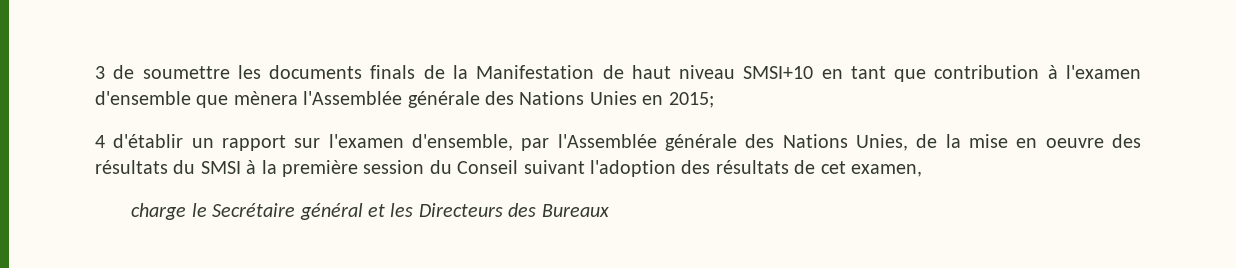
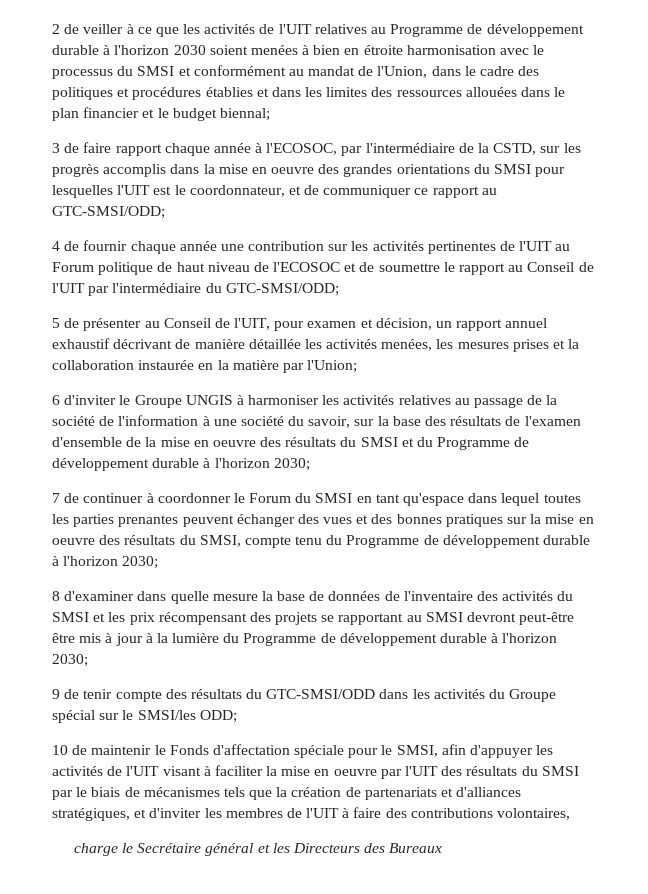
- 3 de soumettre les documents finals de la Manifestation de haut niveau SMSI+10 en tant que contribution à l'examen d'ensemble que mènera l'Assemblée générale des Nations Unies en 2015;
- 4 d'établir un rapport sur l'examen d'ensemble, par l'Assemblée générale des Nations Unies, de la mise en oeuvre des résultats du SMSI à la première session du Conseil suivant l'adoption des résultats de cet examen,
+ 2 de veiller à ce que les activités de l'UIT relatives au Programme de développement durable à l'horizon 2030 soient menées à bien en étroite harmonisation avec le processus du SMSI et conformément au mandat de l'Union, dans le cadre des politiques et procédures établies et dans les limites des ressources allouées dans le plan financier et le budget biennal;
+ 3 de faire rapport chaque année à l'ECOSOC, par l'intermédiaire de la CSTD, sur les progrès accomplis dans la mise en oeuvre des grandes orientations du SMSI pour lesquelles l'UIT est le coordonnateur, et de communiquer ce rapport au GTC-SMSI/ODD;
+ 4 de fournir chaque année une contribution sur les activités pertinentes de l'UIT au Forum politique de haut niveau de l'ECOSOC et de soumettre le rapport au Conseil de l'UIT par l'intermédiaire du GTC-SMSI/ODD;
+ 5 de présenter au Conseil de l'UIT, pour examen et décision, un rapport annuel exhaustif décrivant de manière détaillée les activités menées, les mesures prises et la collaboration instaurée en la matière par l'Union;
+ 6 d'inviter le Groupe UNGIS à harmoniser les activités relatives au passage de la société de l'information à une société du savoir, sur la base des résultats de l'examen d'ensemble de la mise en oeuvre des résultats du SMSI et du Programme de développement durable à l'horizon 2030;
+ 7 de continuer à coordonner le Forum du SMSI en tant qu'espace dans lequel toutes les parties prenantes peuvent échanger des vues et des bonnes pratiques sur la mise en oeuvre des résultats du SMSI, compte tenu du Programme de développement durable à l'horizon 2030;
+ 8 d'examiner dans quelle mesure la base de données de l'inventaire des activités du SMSI et les prix récompensant des projets se rapportant au SMSI devront peut-être être mis à jour à la lumière du Programme de développement durable à l'horizon 2030;
+ 9 de tenir compte des résultats du GTC-SMSI/ODD dans les activités du Groupe spécial sur le SMSI/les ODD;
+ 10 de maintenir le Fonds d'affectation spéciale pour le SMSI, afin d'appuyer les activités de l'UIT visant à faciliter la mise en oeuvre par l'UIT des résultats du SMSI par le biais de mécanismes tels que la création de partenariats et d'alliances stratégiques, et d'inviter les membres de l'UIT à faire des contributions volontaires,

